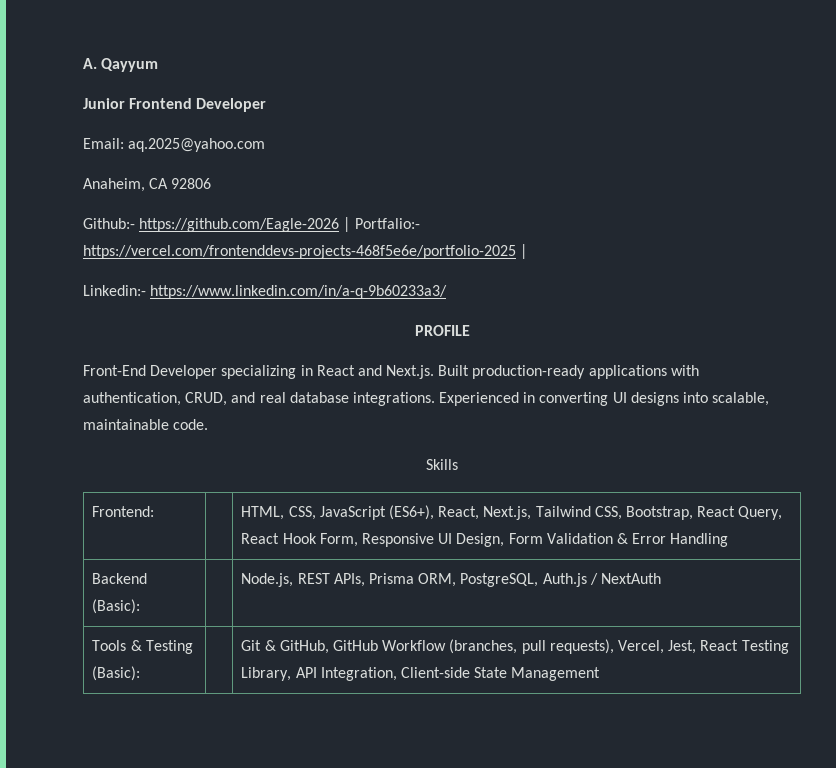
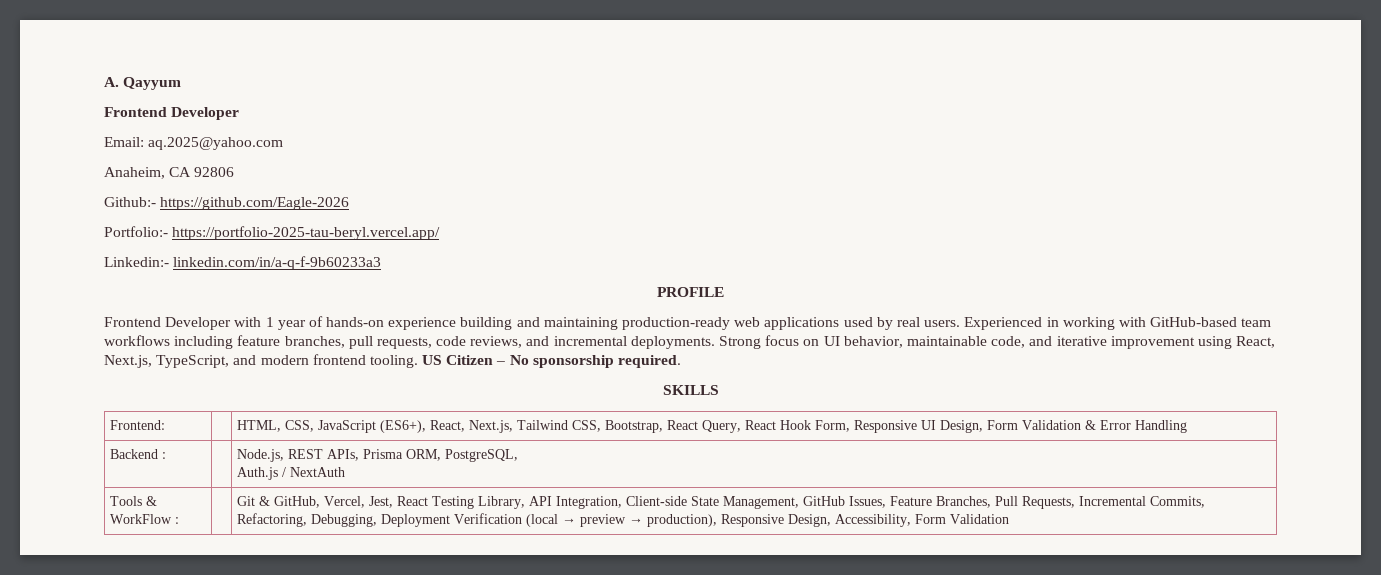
  A. Qayyum
- Junior Frontend Developer
+ Frontend Developer
- Github:- https://github.com/Eagle-2026 | Portfalio:- https://vercel.com/frontenddevs-projects-468f5e6e/portfolio-2025 |
+ Github:- https://github.com/Eagle-2026
+ Portfolio:- https://portfolio-2025-tau-beryl.vercel.app/
- Linkedin:- https://www.linkedin.com/in/a-q-9b60233a3/
+ Linkedin:- linkedin.com/in/a-q-f-9b60233a3
- Front-End Developer specializing in React and Next.js. Built production-ready applications with authentication, CRUD, and real database integrations. Experienced in converting UI designs into scalable, maintainable code.
- Skills
+ Frontend Developer with 1 year of hands-on experience building and maintaining production-ready web applications used by real users. Experienced in working with GitHub-based team workflows including feature branches, pull requests, code reviews, and incremental deployments. Strong focus on UI behavior, maintainable code, and iterative improvement using React, Next.js, TypeScript, and modern frontend tooling. US Citizen – No sponsorship required.
+ SKILLS
- Backend (Basic): | | Node.js, REST APIs, Prisma ORM, PostgreSQL, Auth.js / NextAuth
+ Backend : | | Node.js, REST APIs, Prisma ORM, PostgreSQL,
+ Auth.js / NextAuth
- Tools & Testing (Basic): | | Git & GitHub, GitHub Workflow (branches, pull requests), Vercel, Jest, React Testing Library, API Integration, Client-side State Management
+ Tools & WorkFlow : | | Git & GitHub, Vercel, Jest, React Testing Library, API Integration, Client-side State Management, GitHub Issues, Feature Branches, Pull Requests, Incremental Commits, Refactoring, Debugging, Deployment Verification (local → preview → production), Responsive Design, Accessibility, Form Validation

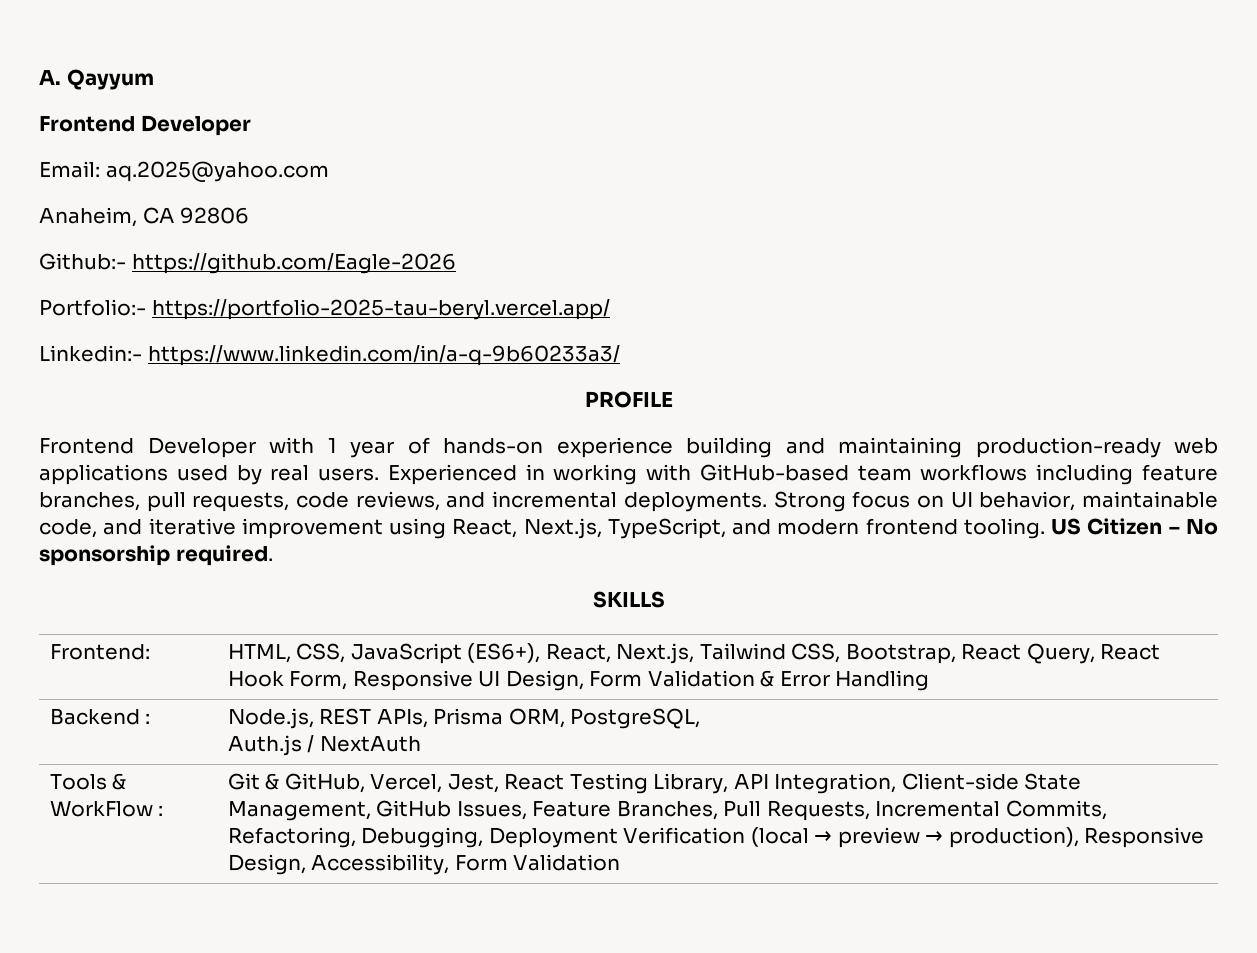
- Linkedin:- linkedin.com/in/a-q-f-9b60233a3
+ Linkedin:- https://www.linkedin.com/in/a-q-9b60233a3/

